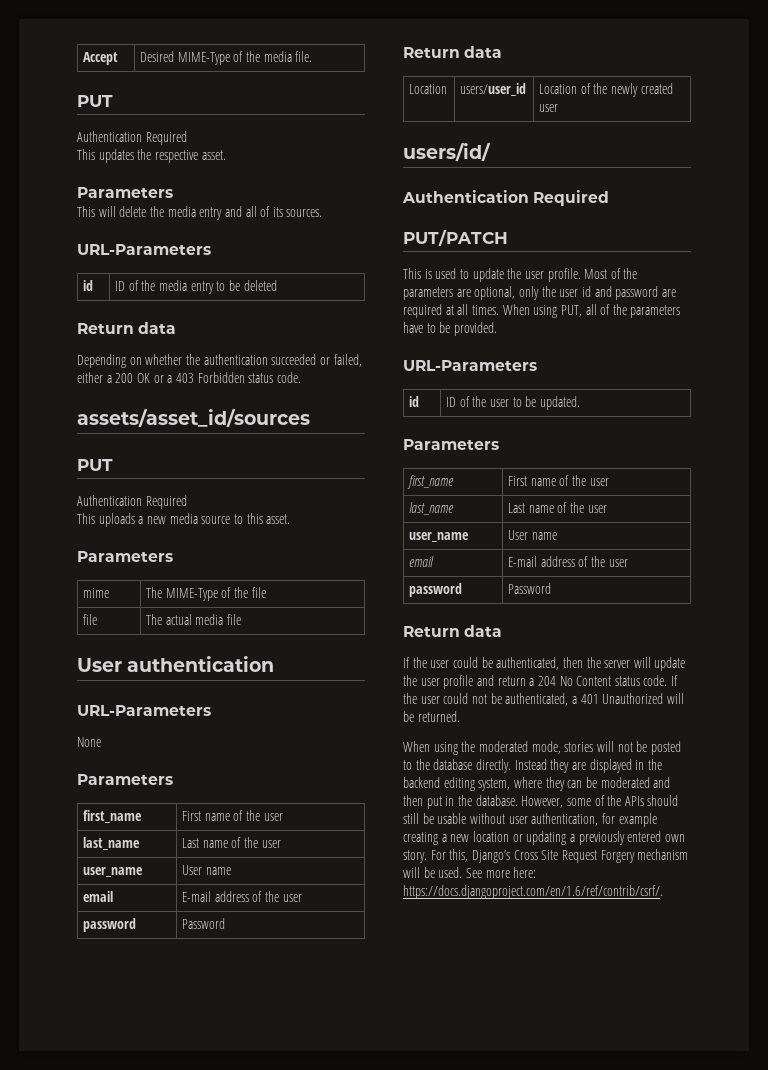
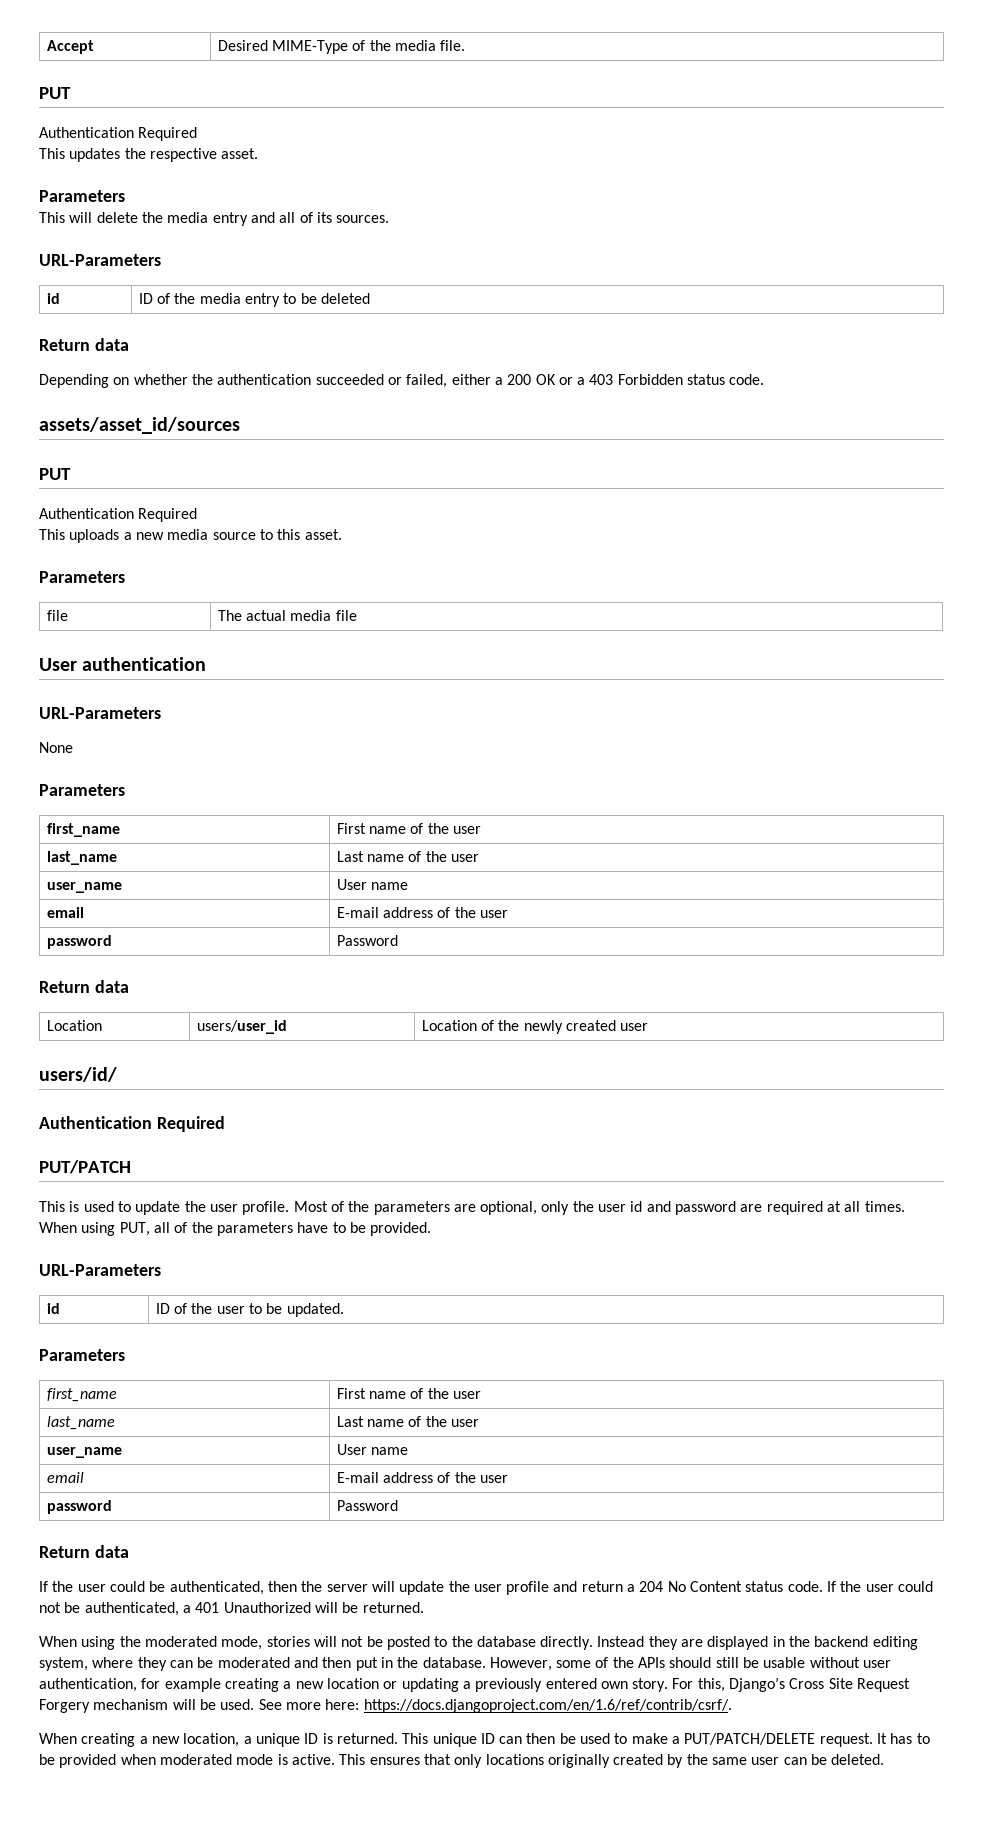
- mime | The MIME-Type of the file
+ When creating a new location, a unique ID is returned. This unique ID can then be used to make a PUT/PATCH/DELETE request. It has to be provided when moderated mode is active. This ensures that only locations originally created by the same user can be deleted.

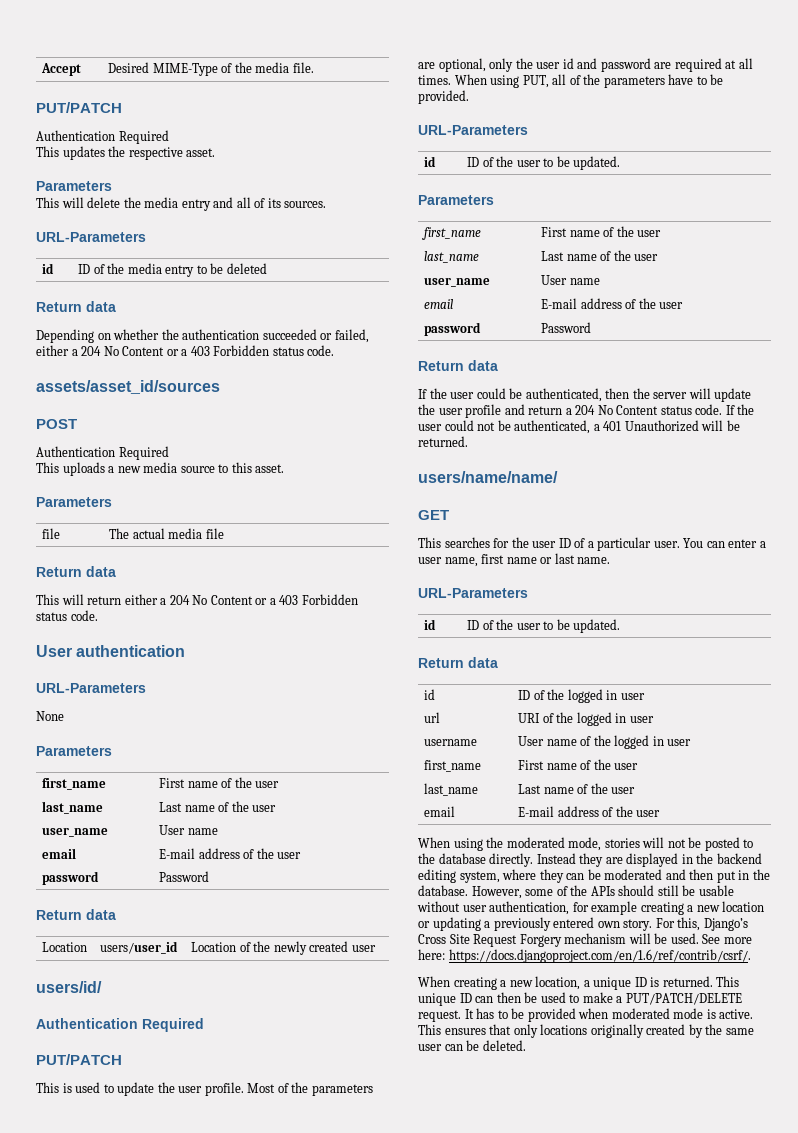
  Accept | Desired MIME-Type of the media file.
- PUT
+ PUT/PATCH
- Depending on whether the authentication succeeded or failed, either a 200 OK or a 403 Forbidden status code.
+ Depending on whether the authentication succeeded or failed, either a 204 No Content or a 403 Forbidden status code.
  assets/asset_id/sources
- PUT
+ POST
  file | The actual media file
+ Return data
+ This will return either a 204 No Content or a 403 Forbidden status code.
+ users/name/name/
+ GET
+ This searches for the user ID of a particular user. You can enter a user name, first name or last name.
+ URL-Parameters
+ id | ID of the user to be updated.
+ Return data
+ id | ID of the logged in user
+ url | URI of the logged in user
+ username | User name of the logged in user
+ first_name | First name of the user
+ last_name | Last name of the user
+ email | E-mail address of the user

